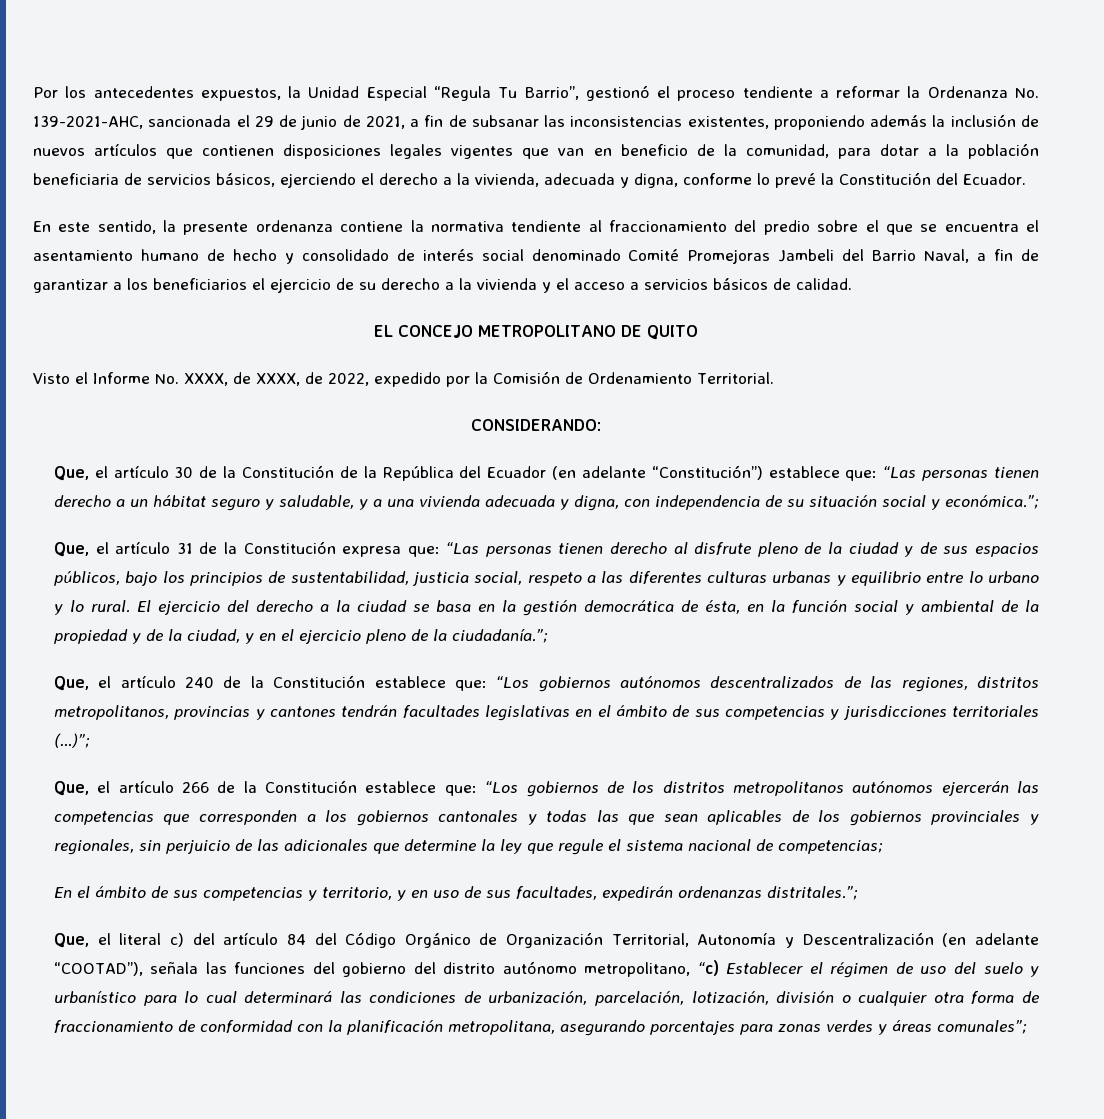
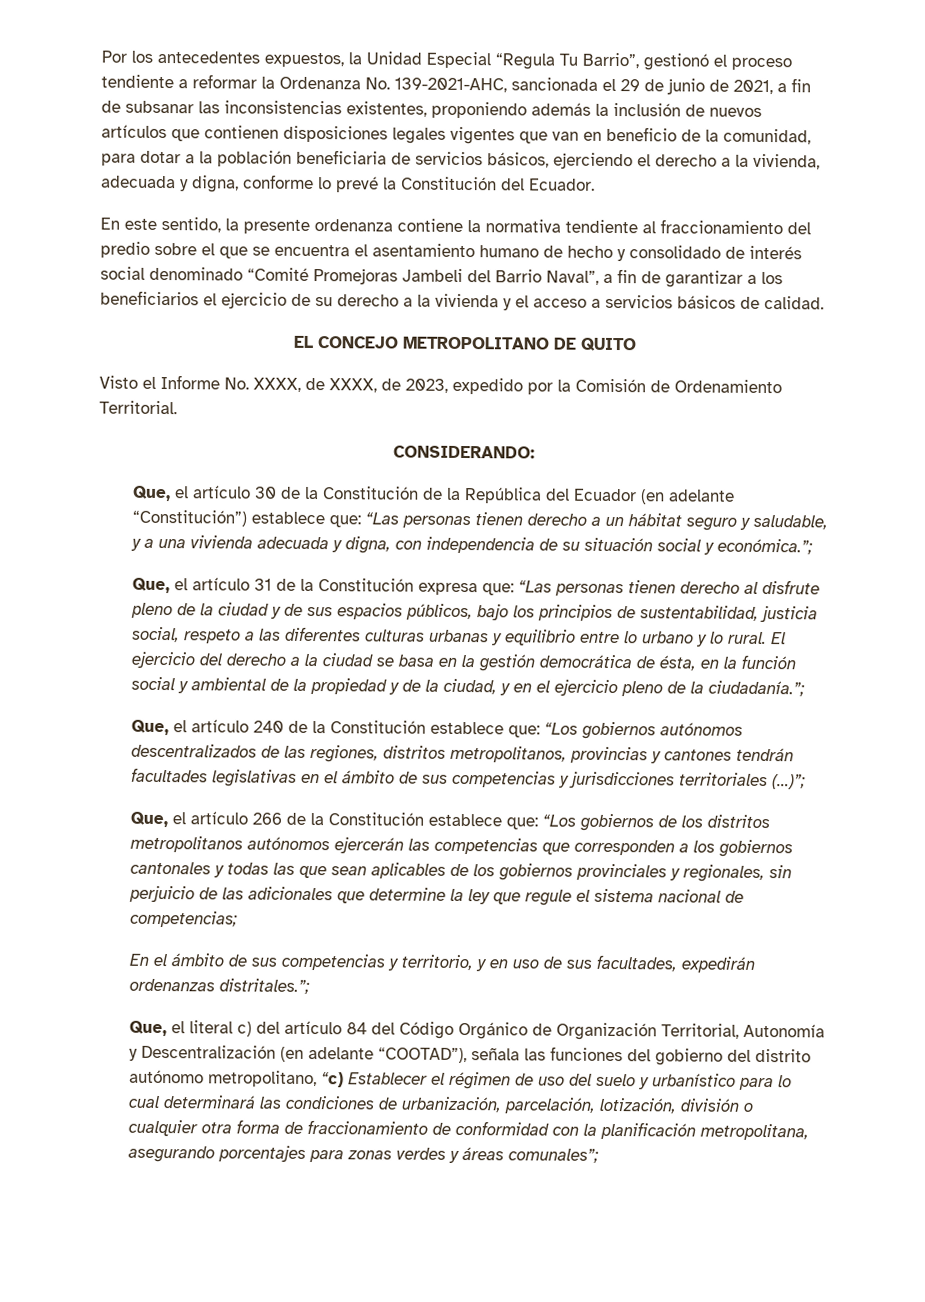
- En este sentido, la presente ordenanza contiene la normativa tendiente al fraccionamiento del predio sobre el que se encuentra el asentamiento humano de hecho y consolidado de interés social denominado Comité Promejoras Jambeli del Barrio Naval, a fin de garantizar a los beneficiarios el ejercicio de su derecho a la vivienda y el acceso a servicios básicos de calidad.
+ En este sentido, la presente ordenanza contiene la normativa tendiente al fraccionamiento del predio sobre el que se encuentra el asentamiento humano de hecho y consolidado de interés social denominado “Comité Promejoras Jambeli del Barrio Naval”, a fin de garantizar a los beneficiarios el ejercicio de su derecho a la vivienda y el acceso a servicios básicos de calidad.
- Visto el Informe No. XXXX, de XXXX, de 2022, expedido por la Comisión de Ordenamiento Territorial.
+ Visto el Informe No. XXXX, de XXXX, de 2023, expedido por la Comisión de Ordenamiento Territorial.

